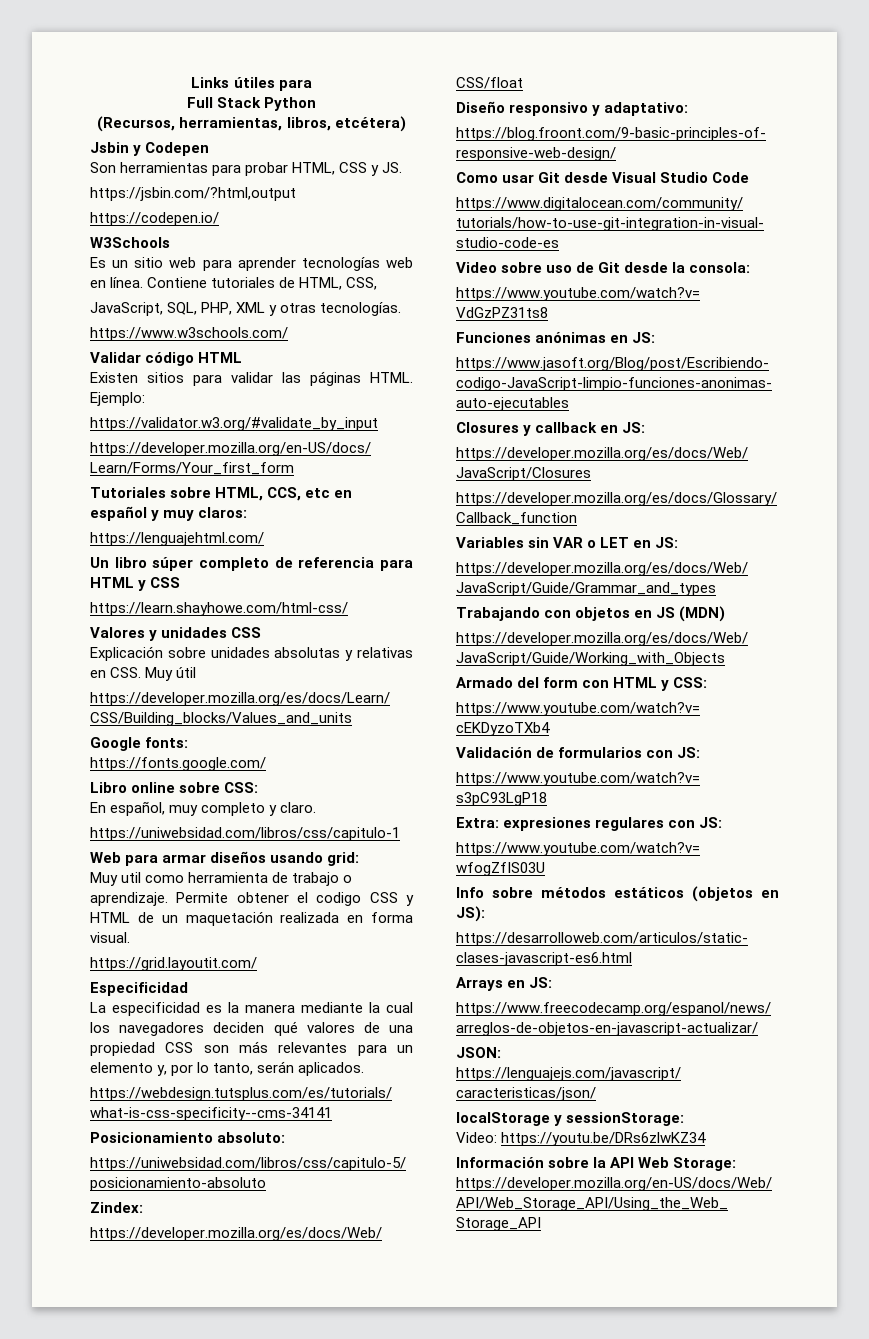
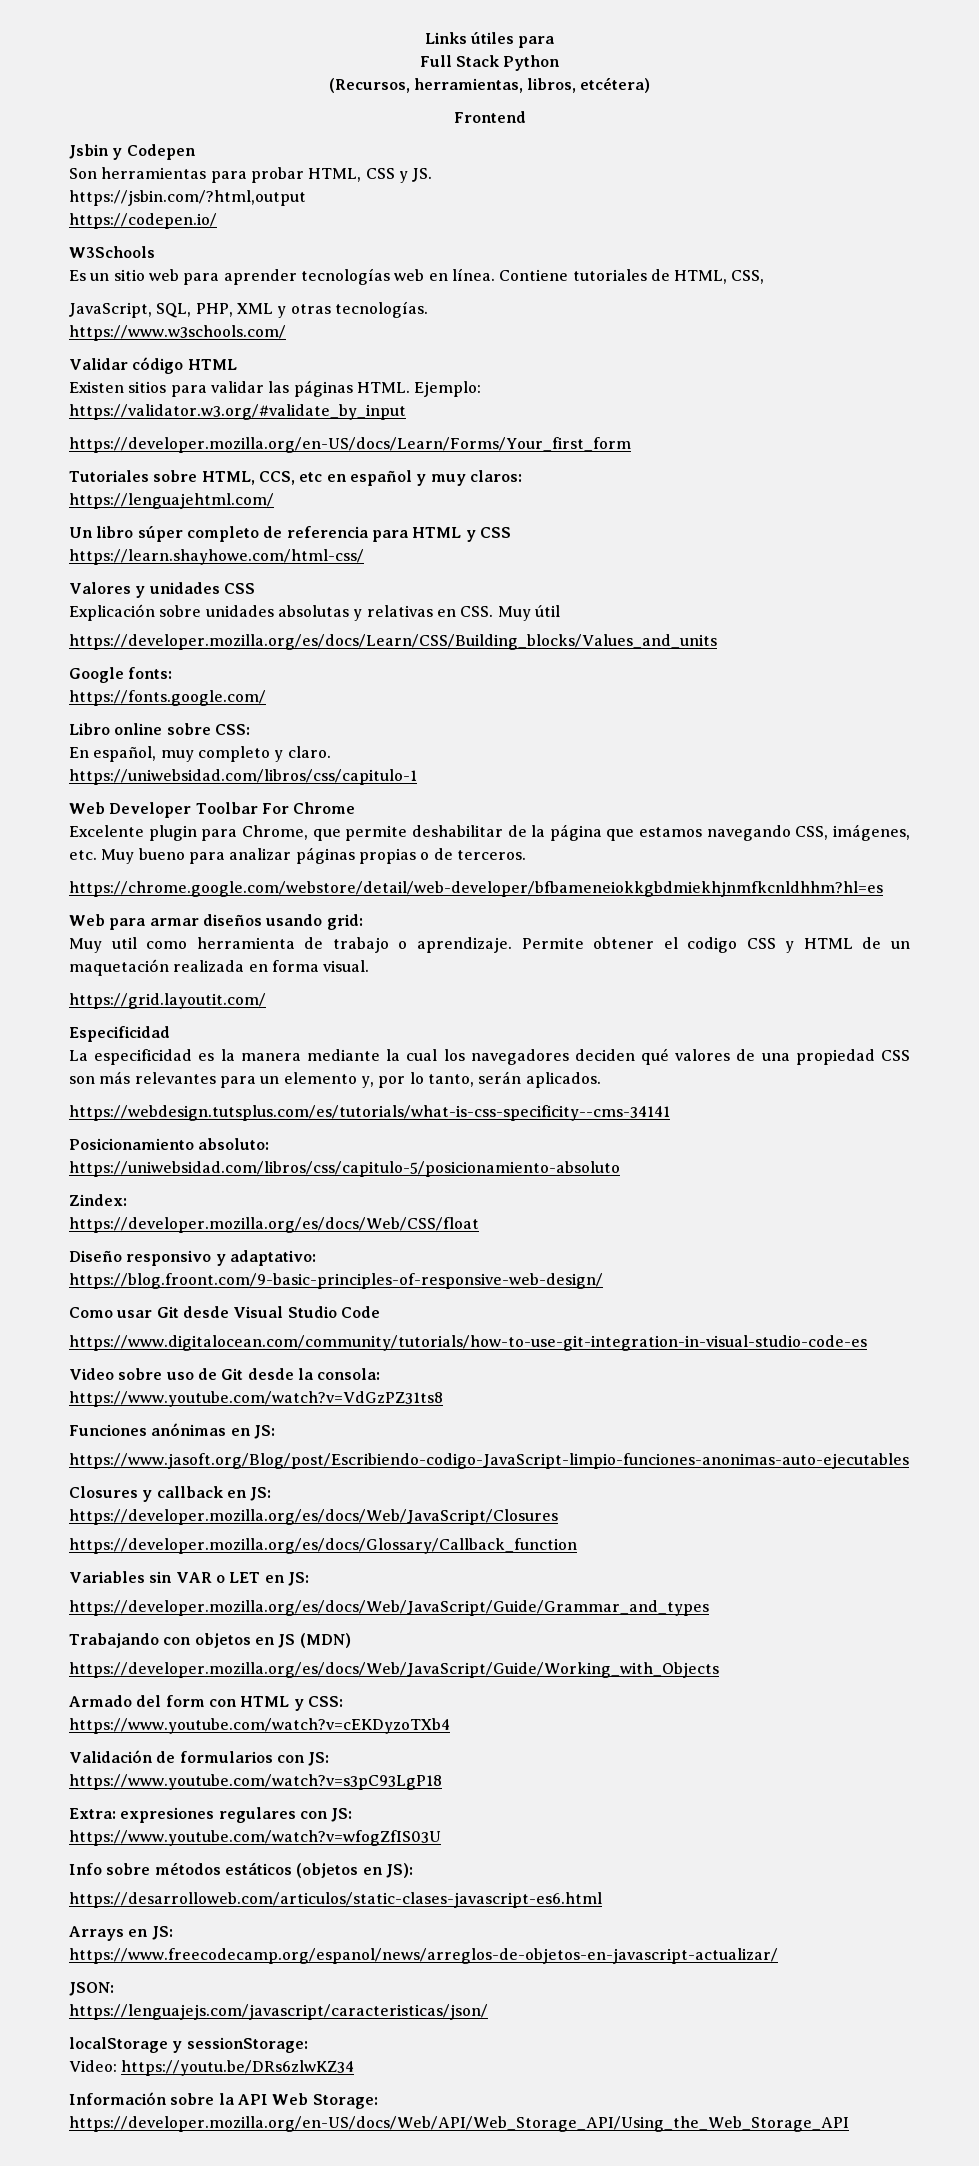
+ Frontend
+ Web Developer Toolbar For Chrome
+ Excelente plugin para Chrome, que permite deshabilitar de la página que estamos navegando CSS, imágenes, etc. Muy bueno para analizar páginas propias o de terceros.
+ https://chrome.google.com/webstore/detail/web-developer/bfbameneiokkgbdmiekhjnmfkcnldhhm?hl=es

